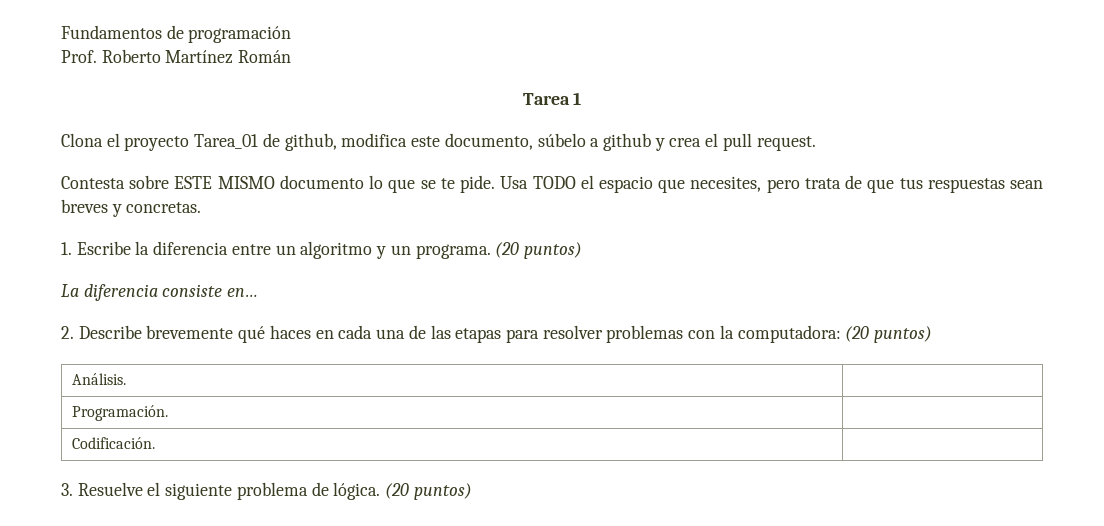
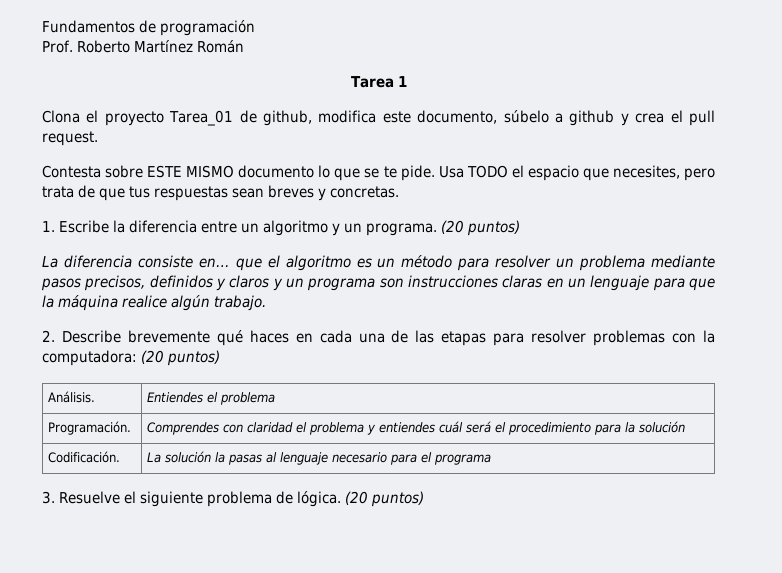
- La diferencia consiste en…
+ La diferencia consiste en… que el algoritmo es un método para resolver un problema mediante pasos precisos, definidos y claros y un programa son instrucciones claras en un lenguaje para que la máquina realice algún trabajo.
- Análisis. |
- Programación. |
- Codificación. |
+ Análisis. | Entiendes el problema
+ Programación. | Comprendes con claridad el problema y entiendes cuál será el procedimiento para la solución
+ Codificación. | La solución la pasas al lenguaje necesario para el programa

